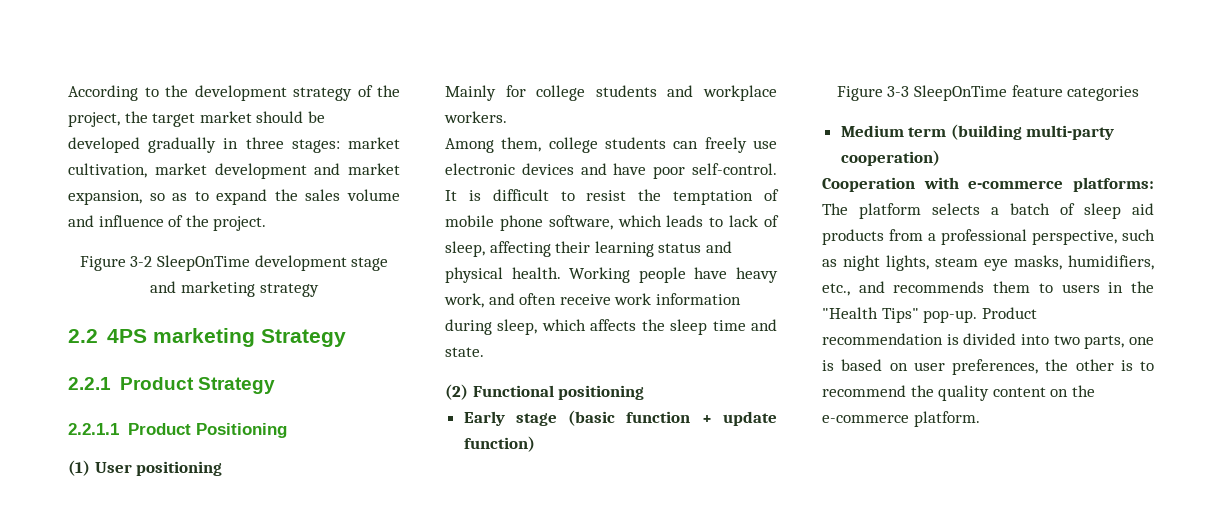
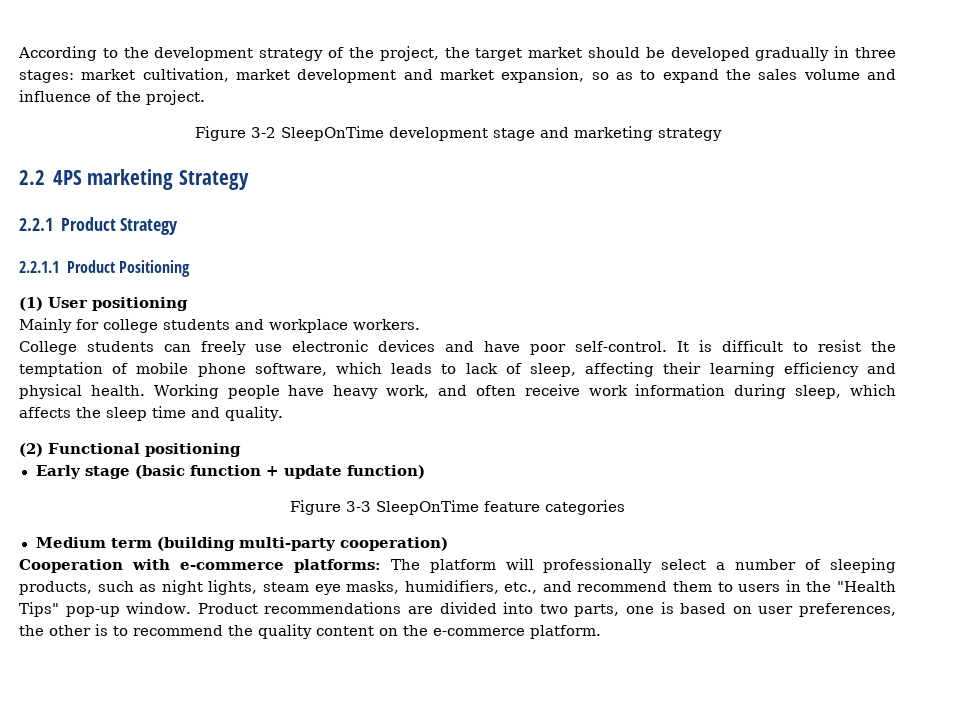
- Among them, college students can freely use electronic devices and have poor self-control.
+ College students can freely use electronic devices and have poor self-control.
- It is difficult to resist the temptation of mobile phone software, which leads to lack of sleep, affecting their learning status and physical health.
+ It is difficult to resist the temptation of mobile phone software, which leads to lack of sleep, affecting their learning efficiency and physical health.
- Working people have heavy work, and often receive work information during sleep, which affects the sleep time and state.
+ Working people have heavy work, and often receive work information during sleep, which affects the sleep time and quality.
- Cooperation with e-commerce platforms: The platform selects a batch of sleep aid products from a professional perspective, such as night lights, steam eye masks, humidifiers, etc., and recommends them to users in the "Health Tips" pop-up. Product recommendation is divided into two parts, one is based on user preferences, the other is to recommend the quality content on the e-commerce platform.
+ Cooperation with e-commerce platforms: The platform will professionally select a number of sleeping products, such as night lights, steam eye masks, humidifiers, etc., and recommend them to users in the "Health Tips" pop-up window. Product recommendations are divided into two parts, one is based on user preferences, the other is to recommend the quality content on the e-commerce platform.

